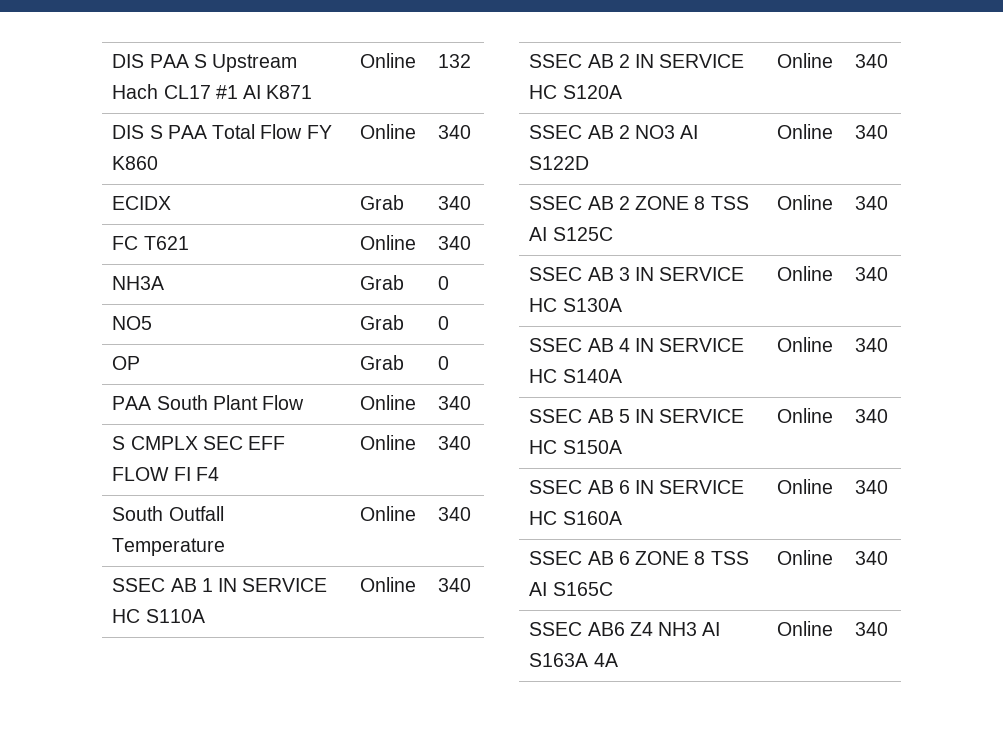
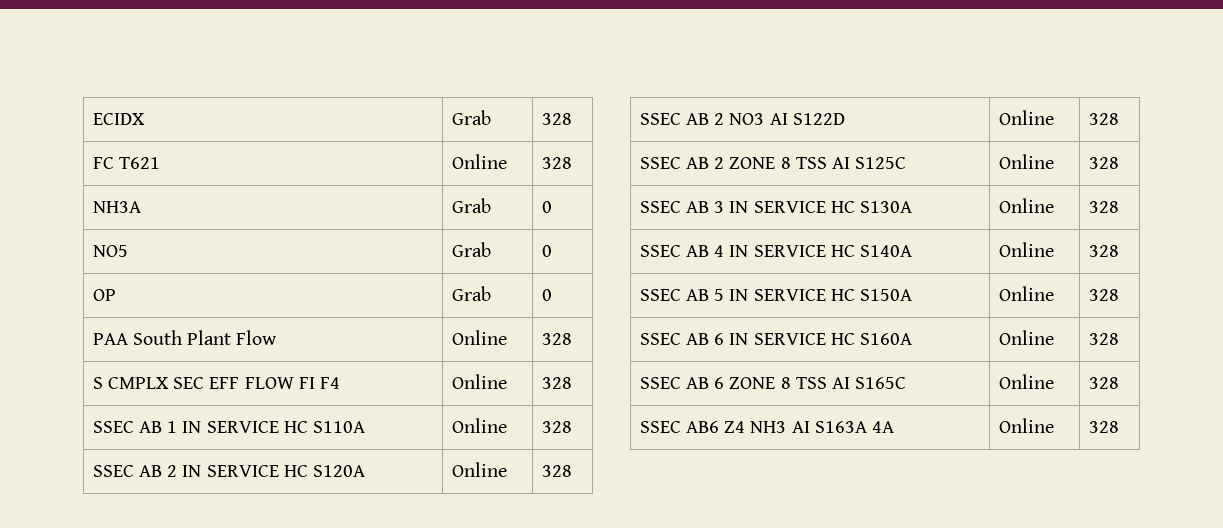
- DIS PAA S Upstream Hach CL17 #1 AI K871 | Online | 132
- DIS S PAA Total Flow FY K860 | Online | 340
- ECIDX | Grab | 340
+ ECIDX | Grab | 328
- FC T621 | Online | 340
+ FC T621 | Online | 328
- PAA South Plant Flow | Online | 340
+ PAA South Plant Flow | Online | 328
- S CMPLX SEC EFF FLOW FI F4 | Online | 340
- South Outfall Temperature | Online | 340
+ S CMPLX SEC EFF FLOW FI F4 | Online | 328
- SSEC AB 1 IN SERVICE HC S110A | Online | 340
+ SSEC AB 1 IN SERVICE HC S110A | Online | 328
- SSEC AB 2 IN SERVICE HC S120A | Online | 340
+ SSEC AB 2 IN SERVICE HC S120A | Online | 328
- SSEC AB 2 NO3 AI S122D | Online | 340
+ SSEC AB 2 NO3 AI S122D | Online | 328
- SSEC AB 2 ZONE 8 TSS AI S125C | Online | 340
+ SSEC AB 2 ZONE 8 TSS AI S125C | Online | 328
- SSEC AB 3 IN SERVICE HC S130A | Online | 340
+ SSEC AB 3 IN SERVICE HC S130A | Online | 328
- SSEC AB 4 IN SERVICE HC S140A | Online | 340
+ SSEC AB 4 IN SERVICE HC S140A | Online | 328
- SSEC AB 5 IN SERVICE HC S150A | Online | 340
+ SSEC AB 5 IN SERVICE HC S150A | Online | 328
- SSEC AB 6 IN SERVICE HC S160A | Online | 340
+ SSEC AB 6 IN SERVICE HC S160A | Online | 328
- SSEC AB 6 ZONE 8 TSS AI S165C | Online | 340
+ SSEC AB 6 ZONE 8 TSS AI S165C | Online | 328
- SSEC AB6 Z4 NH3 AI S163A 4A | Online | 340
+ SSEC AB6 Z4 NH3 AI S163A 4A | Online | 328

